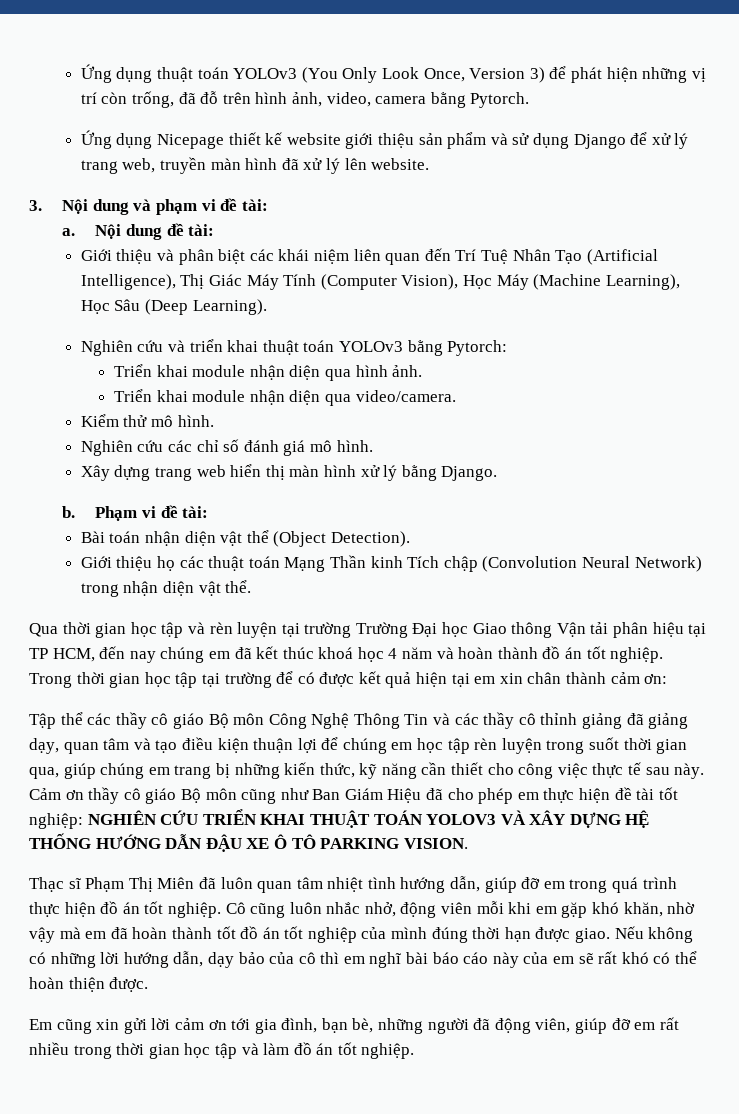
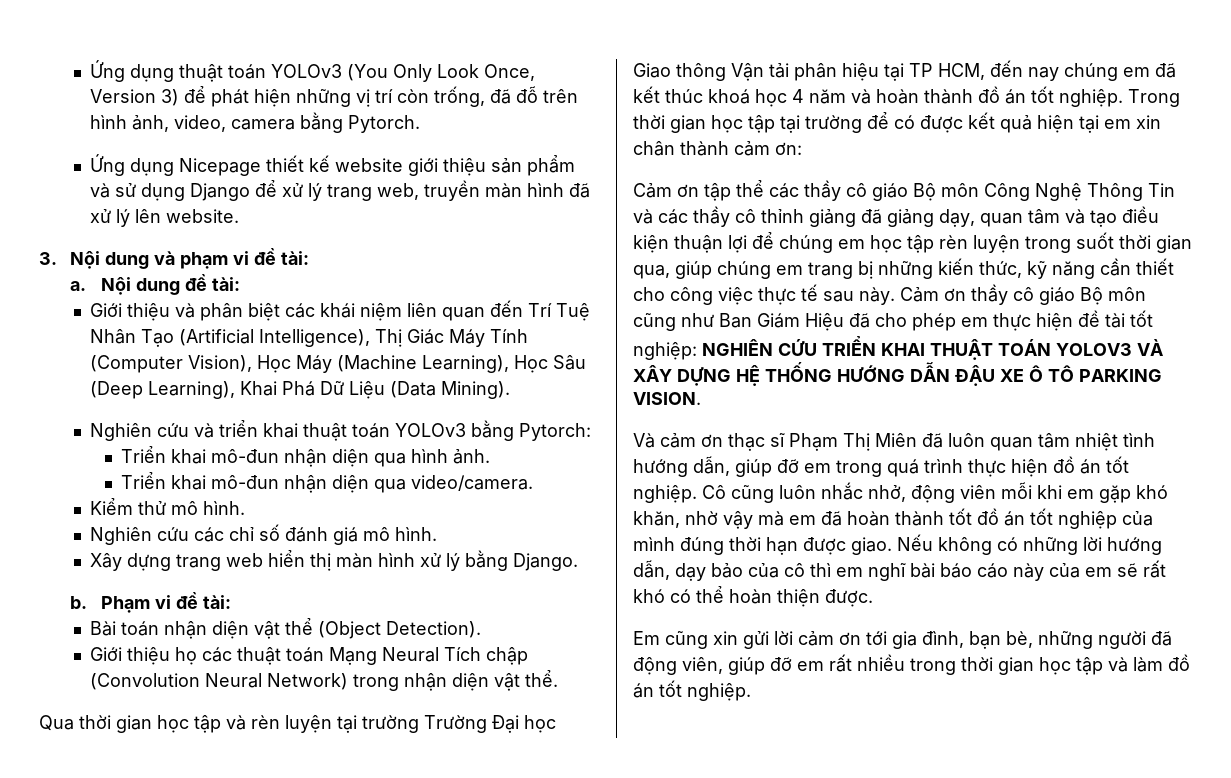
- Giới thiệu và phân biệt các khái niệm liên quan đến Trí Tuệ Nhân Tạo (Artificial Intelligence), Thị Giác Máy Tính (Computer Vision), Học Máy (Machine Learning), Học Sâu (Deep Learning).
+ Giới thiệu và phân biệt các khái niệm liên quan đến Trí Tuệ Nhân Tạo (Artificial Intelligence), Thị Giác Máy Tính (Computer Vision), Học Máy (Machine Learning), Học Sâu (Deep Learning), Khai Phá Dữ Liệu (Data Mining).
- Triển khai module nhận diện qua hình ảnh.
+ Triển khai mô-đun nhận diện qua hình ảnh.
- Triển khai module nhận diện qua video/camera.
+ Triển khai mô-đun nhận diện qua video/camera.
- Giới thiệu họ các thuật toán Mạng Thần kinh Tích chập (Convolution Neural Network) trong nhận diện vật thể.
+ Giới thiệu họ các thuật toán Mạng Neural Tích chập (Convolution Neural Network) trong nhận diện vật thể.
- Tập thể các thầy cô giáo Bộ môn Công Nghệ Thông Tin và các thầy cô thỉnh giảng đã giảng dạy, quan tâm và tạo điều kiện thuận lợi để chúng em học tập rèn luyện trong suốt thời gian qua, giúp chúng em trang bị những kiến thức, kỹ năng cần thiết cho công việc thực tế sau này.
+ Cảm ơn tập thể các thầy cô giáo Bộ môn Công Nghệ Thông Tin và các thầy cô thỉnh giảng đã giảng dạy, quan tâm và tạo điều kiện thuận lợi để chúng em học tập rèn luyện trong suốt thời gian qua, giúp chúng em trang bị những kiến thức, kỹ năng cần thiết cho công việc thực tế sau này.
- Thạc sĩ Phạm Thị Miên đã luôn quan tâm nhiệt tình hướng dẫn, giúp đỡ em trong quá trình thực hiện đồ án tốt nghiệp.
+ Và cảm ơn thạc sĩ Phạm Thị Miên đã luôn quan tâm nhiệt tình hướng dẫn, giúp đỡ em trong quá trình thực hiện đồ án tốt nghiệp.

